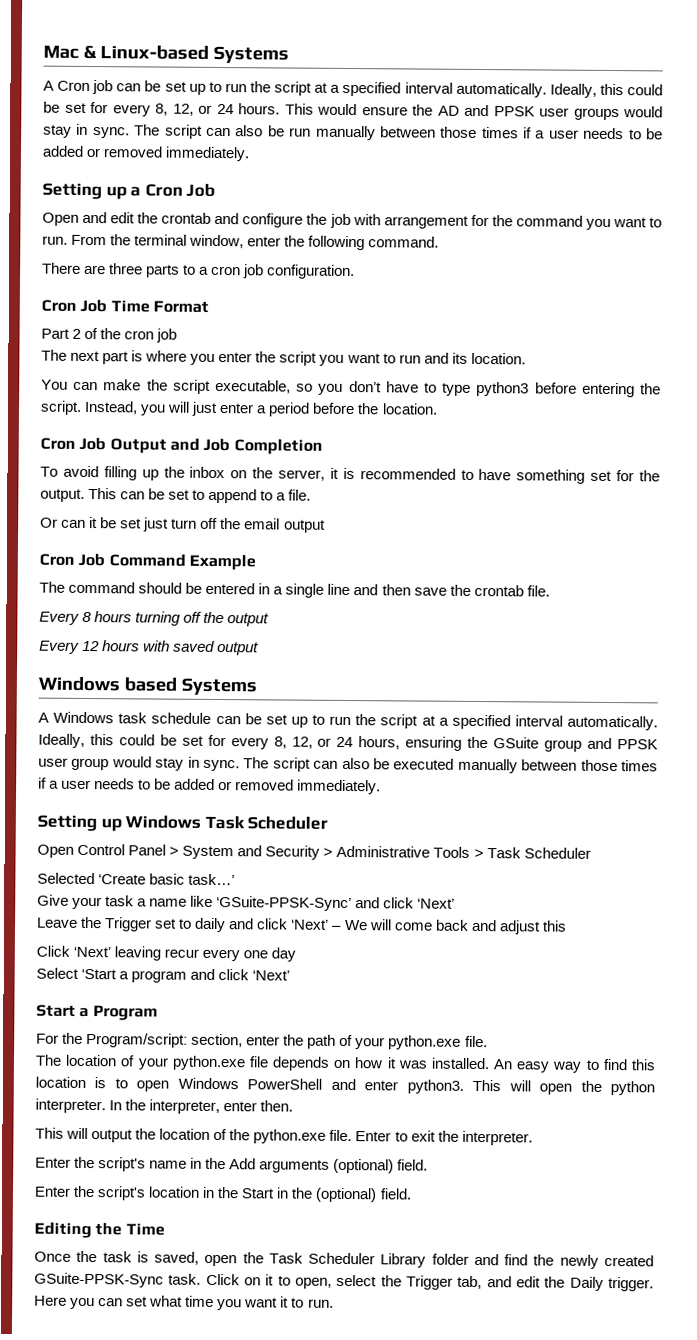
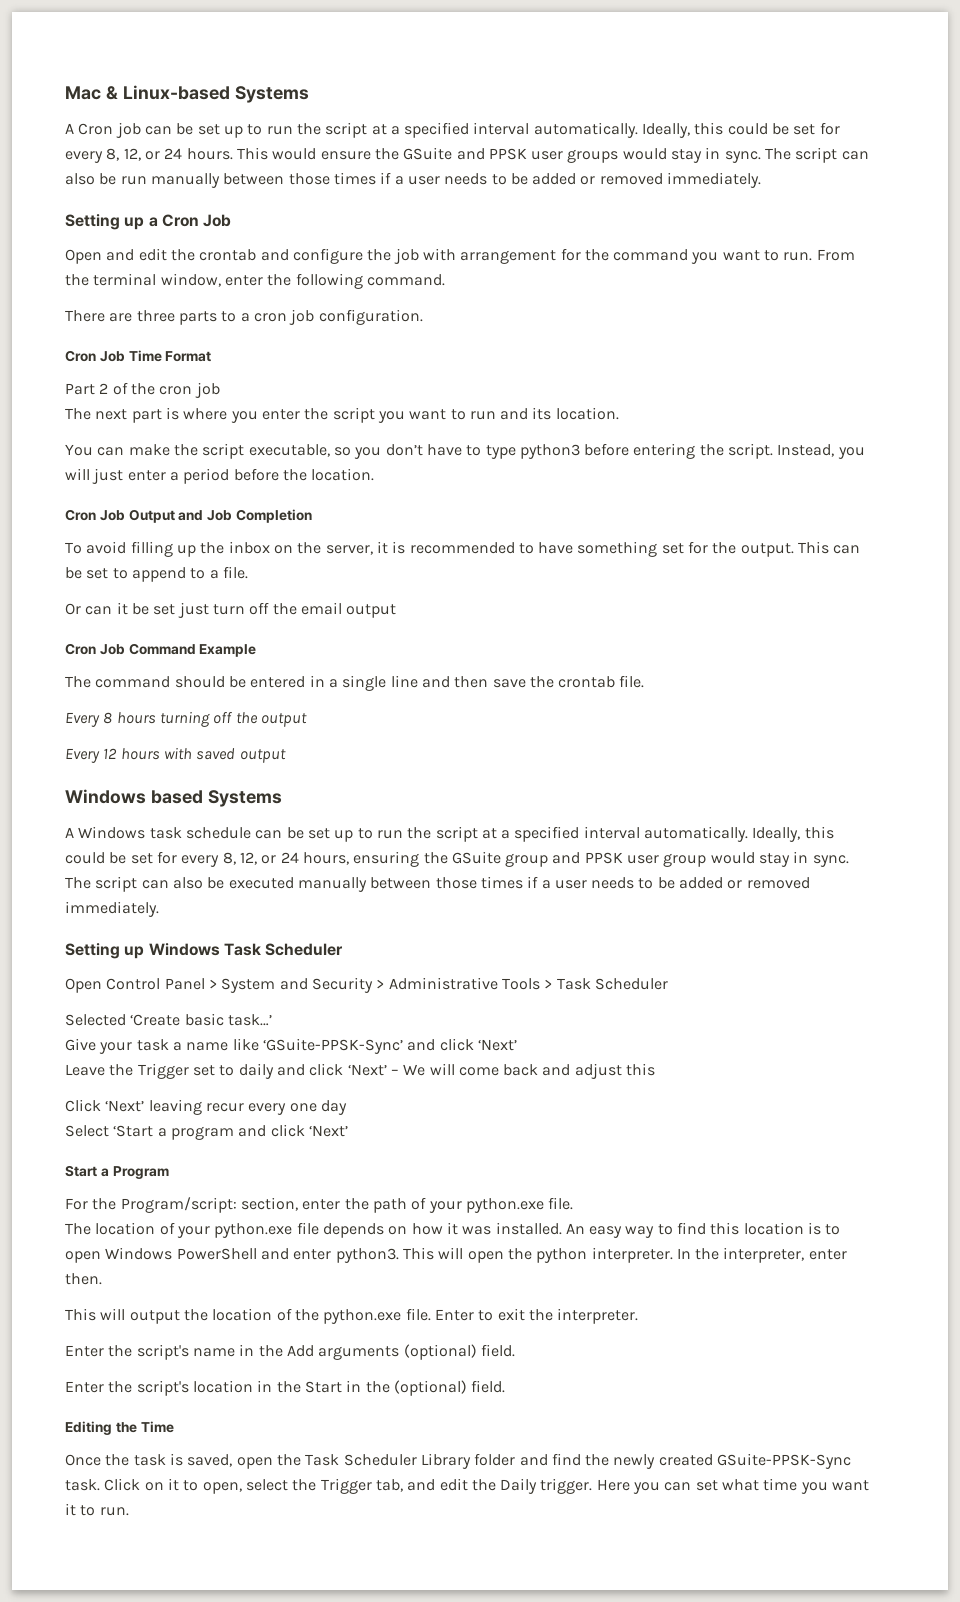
- This would ensure the AD and PPSK user groups would stay in sync.
+ This would ensure the GSuite and PPSK user groups would stay in sync.

